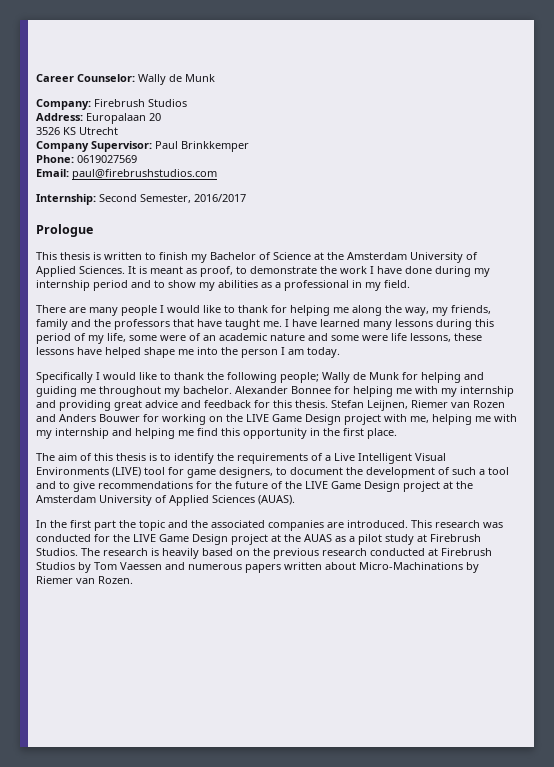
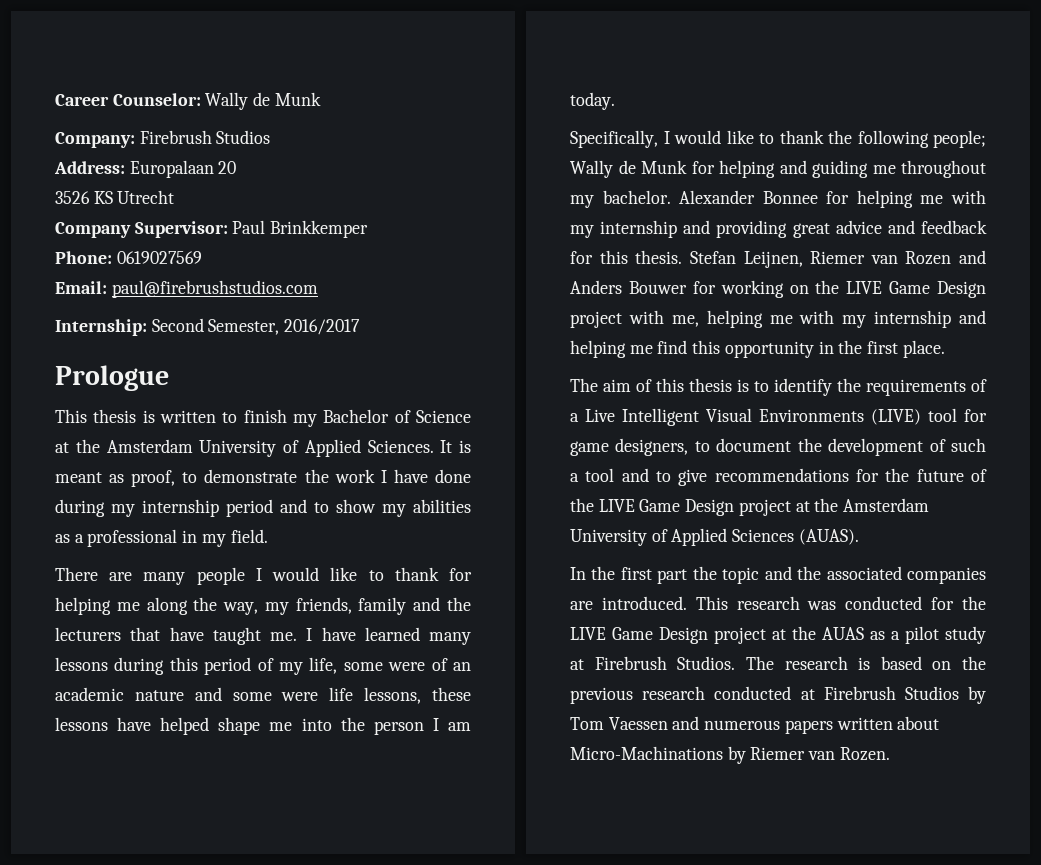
- There are many people I would like to thank for helping me along the way, my friends, family and the professors that have taught me.
+ There are many people I would like to thank for helping me along the way, my friends, family and the lecturers that have taught me.
- Specifically I would like to thank the following people; Wally de Munk for helping and guiding me throughout my bachelor.
+ Specifically, I would like to thank the following people; Wally de Munk for helping and guiding me throughout my bachelor.
- The research is heavily based on the previous research conducted at Firebrush Studios by Tom Vaessen and numerous papers written about Micro-Machinations by Riemer van Rozen.
+ The research is based on the previous research conducted at Firebrush Studios by Tom Vaessen and numerous papers written about Micro-Machinations by Riemer van Rozen.

